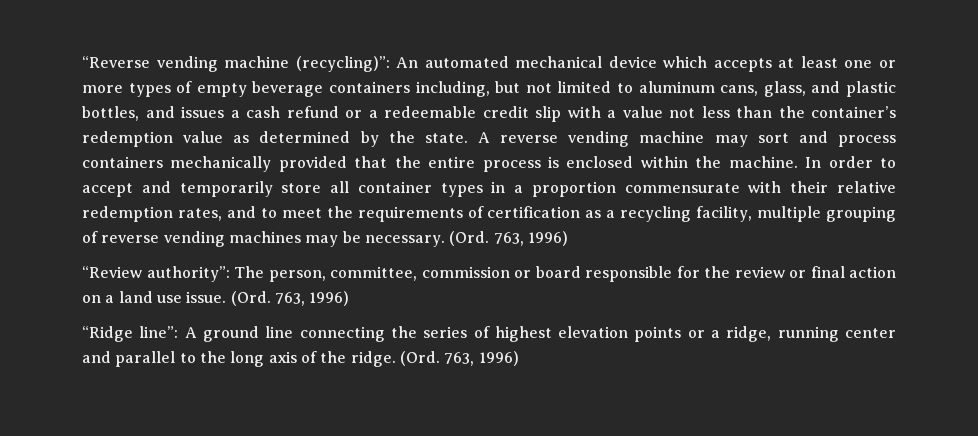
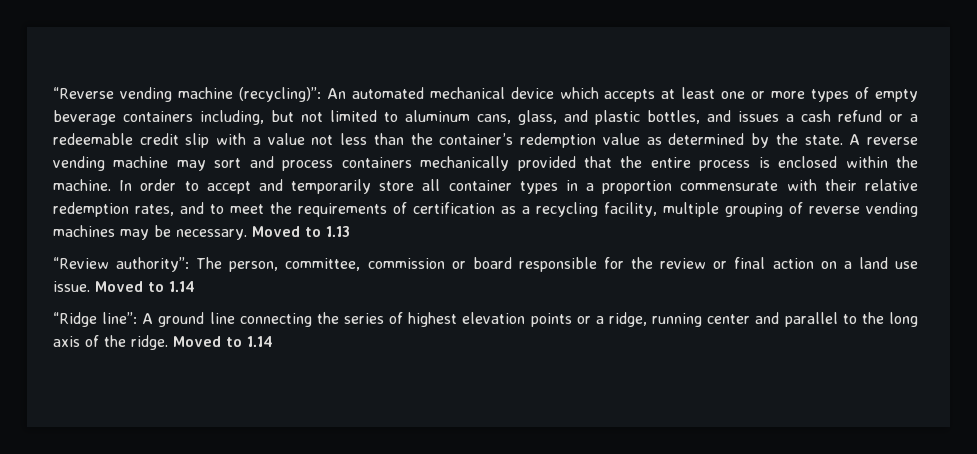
- In order to accept and temporarily store all container types in a proportion commensurate with their relative redemption rates, and to meet the requirements of certification as a recycling facility, multiple grouping of reverse vending machines may be necessary. (Ord. 763, 1996)
+ In order to accept and temporarily store all container types in a proportion commensurate with their relative redemption rates, and to meet the requirements of certification as a recycling facility, multiple grouping of reverse vending machines may be necessary. Moved to 1.13
- “Review authority”: The person, committee, commission or board responsible for the review or final action on a land use issue. (Ord. 763, 1996)
+ “Review authority”: The person, committee, commission or board responsible for the review or final action on a land use issue. Moved to 1.14
- “Ridge line”: A ground line connecting the series of highest elevation points or a ridge, running center and parallel to the long axis of the ridge. (Ord. 763, 1996)
+ “Ridge line”: A ground line connecting the series of highest elevation points or a ridge, running center and parallel to the long axis of the ridge. Moved to 1.14

